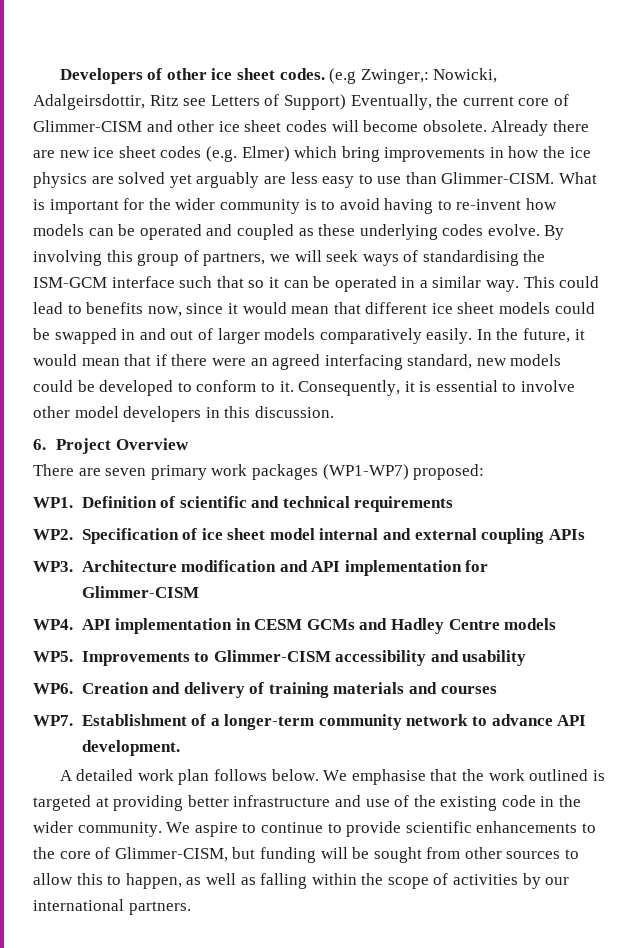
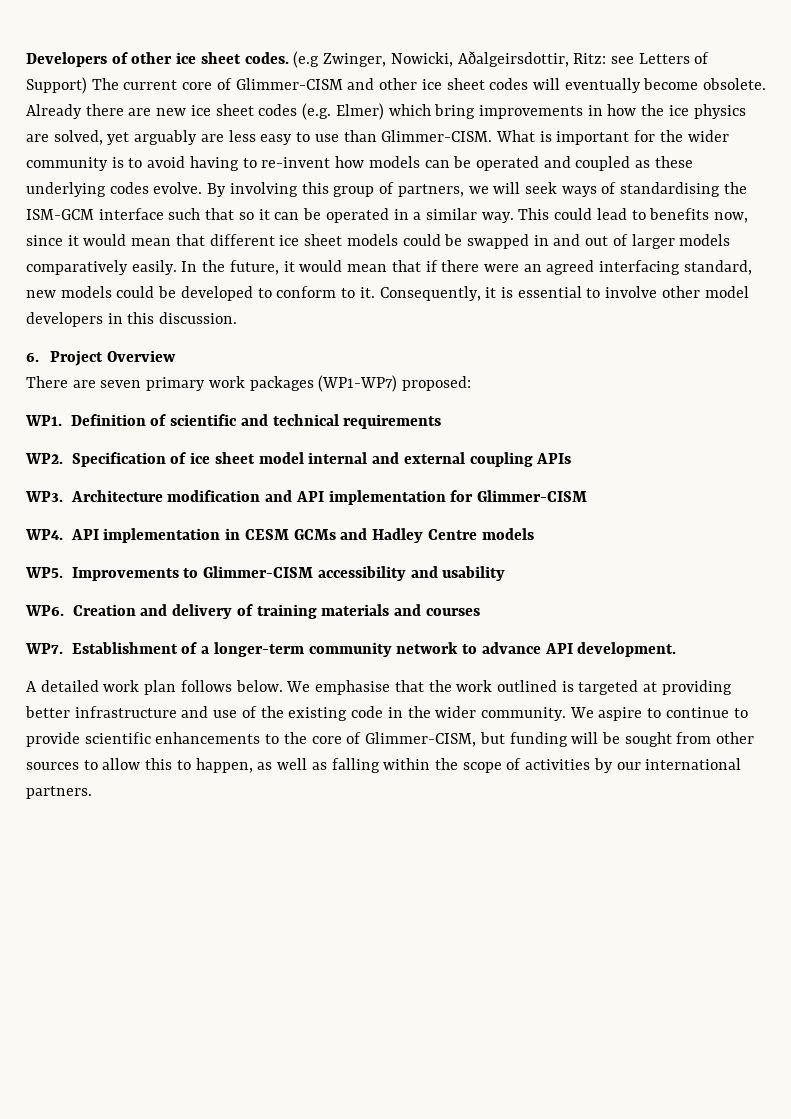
- (e.g Zwinger,: Nowicki, Adalgeirsdottir, Ritz see Letters of Support) Eventually, the current core of Glimmer-CISM and other ice sheet codes will become obsolete.
+ (e.g Zwinger, Nowicki, Aðalgeirsdottir, Ritz: see Letters of Support) The current core of Glimmer-CISM and other ice sheet codes will eventually become obsolete.
- Already there are new ice sheet codes (e.g. Elmer) which bring improvements in how the ice physics are solved yet arguably are less easy to use than Glimmer-CISM.
+ Already there are new ice sheet codes (e.g. Elmer) which bring improvements in how the ice physics are solved, yet arguably are less easy to use than Glimmer-CISM.

